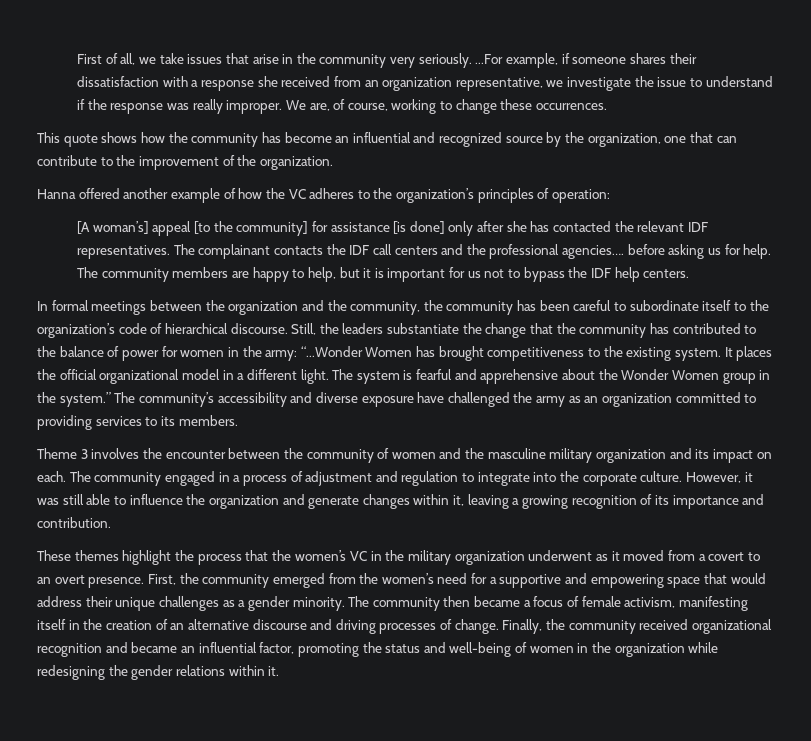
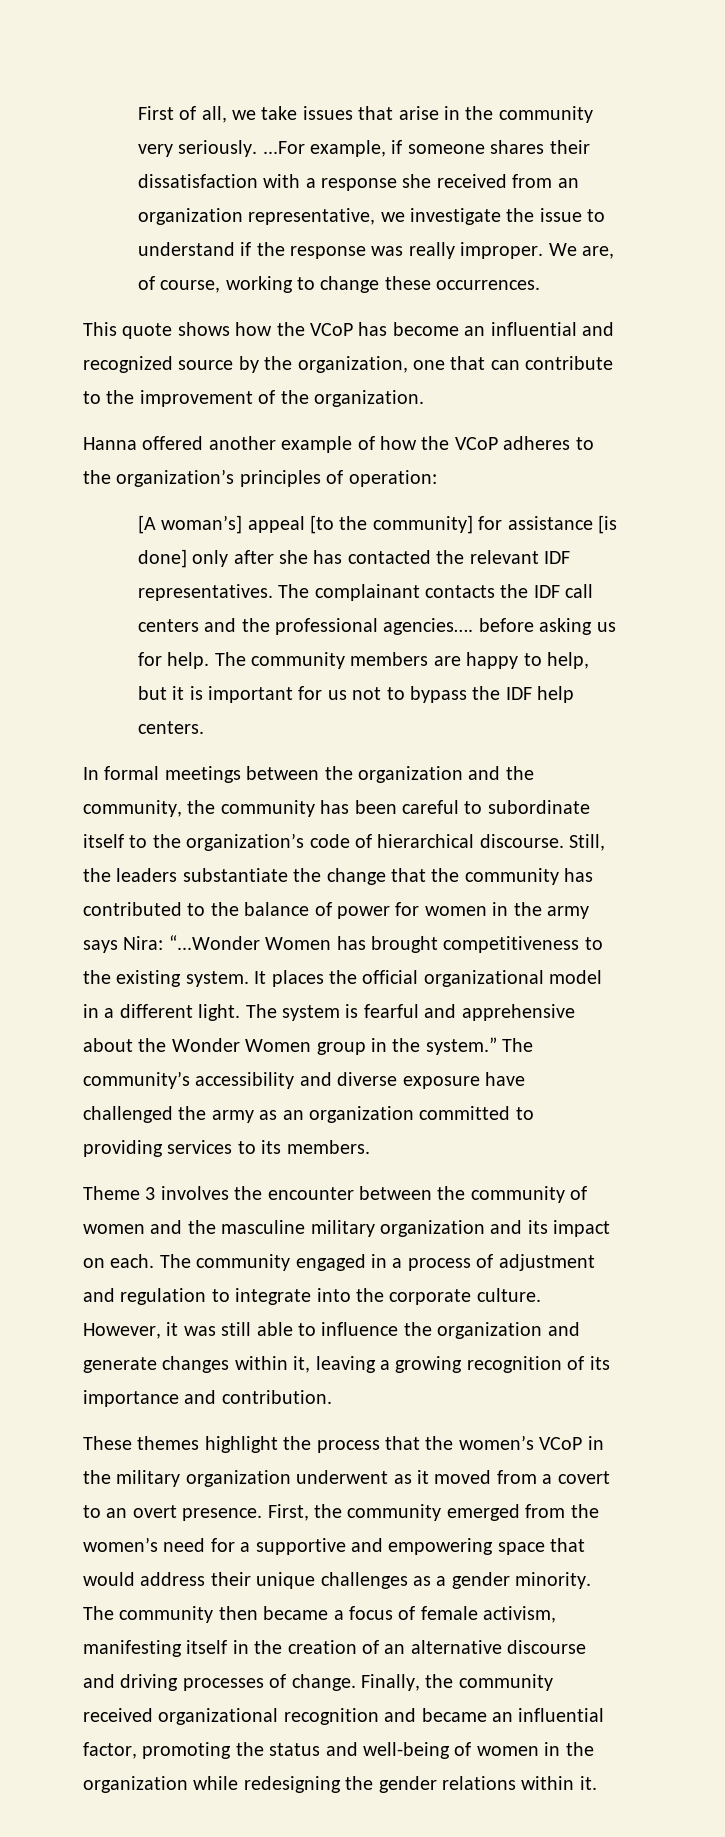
- This quote shows how the community has become an influential and recognized source by the organization, one that can contribute to the improvement of the organization.
+ This quote shows how the VCoP has become an influential and recognized source by the organization, one that can contribute to the improvement of the organization.
- Hanna offered another example of how the VC adheres to the organization’s principles of operation:
+ Hanna offered another example of how the VCoP adheres to the organization’s principles of operation:
- Still, the leaders substantiate the change that the community has contributed to the balance of power for women in the army: “...Wonder Women has brought competitiveness to the existing system.
+ Still, the leaders substantiate the change that the community has contributed to the balance of power for women in the army says Nira: “...Wonder Women has brought competitiveness to the existing system.
- These themes highlight the process that the women’s VC in the military organization underwent as it moved from a covert to an overt presence.
+ These themes highlight the process that the women’s VCoP in the military organization underwent as it moved from a covert to an overt presence.

